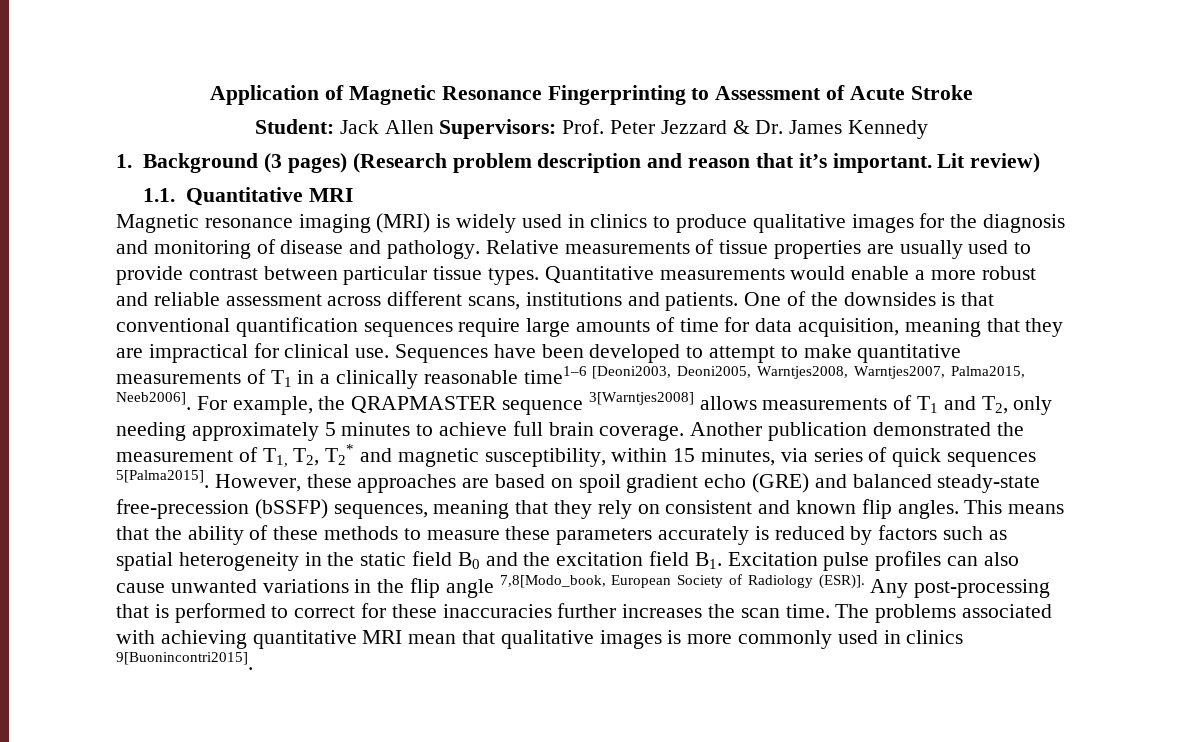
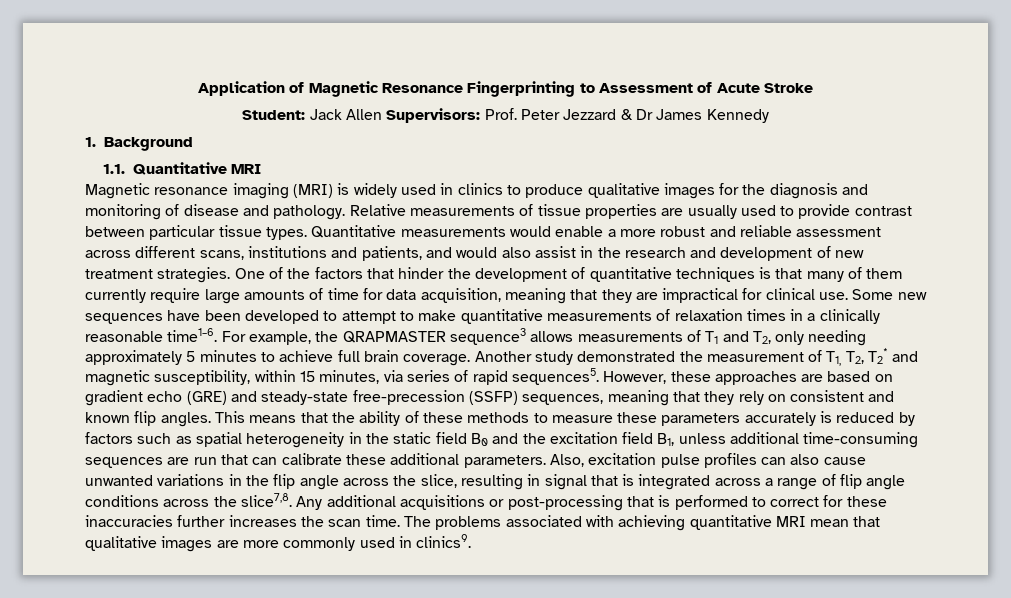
- Student: Jack Allen Supervisors: Prof. Peter Jezzard & Dr. James Kennedy
+ Student: Jack Allen Supervisors: Prof. Peter Jezzard & Dr James Kennedy
- 1. Background (3 pages) (Research problem description and reason that it’s important. Lit review)
+ 1. Background
- Quantitative measurements would enable a more robust and reliable assessment across different scans, institutions and patients. One of the downsides is that conventional quantification sequences require large amounts of time for data acquisition, meaning that they are impractical for clinical use.
+ Quantitative measurements would enable a more robust and reliable assessment across different scans, institutions and patients, and would also assist in the research and development of new treatment strategies. One of the factors that hinder the development of quantitative techniques is that many of them currently require large amounts of time for data acquisition, meaning that they are impractical for clinical use.
- Sequences have been developed to attempt to make quantitative measurements of T1 in a clinically reasonable time1–6 [Deoni2003, Deoni2005, Warntjes2008, Warntjes2007, Palma2015, Neeb2006].
+ Some new sequences have been developed to attempt to make quantitative measurements of relaxation times in a clinically reasonable time1–6.
- For example, the QRAPMASTER sequence 3[Warntjes2008] allows measurements of T1 and T2, only needing approximately 5 minutes to achieve full brain coverage.
+ For example, the QRAPMASTER sequence3 allows measurements of T1 and T2, only needing approximately 5 minutes to achieve full brain coverage.
- Another publication demonstrated the measurement of T1, T2, T2* and magnetic susceptibility, within 15 minutes, via series of quick sequences 5[Palma2015].
+ Another study demonstrated the measurement of T1, T2, T2* and magnetic susceptibility, within 15 minutes, via series of rapid sequences5.
- However, these approaches are based on spoil gradient echo (GRE) and balanced steady-state free-precession (bSSFP) sequences, meaning that they rely on consistent and known flip angles.
+ However, these approaches are based on gradient echo (GRE) and steady-state free-precession (SSFP) sequences, meaning that they rely on consistent and known flip angles.
- This means that the ability of these methods to measure these parameters accurately is reduced by factors such as spatial heterogeneity in the static field B0 and the excitation field B1. Excitation pulse profiles can also cause unwanted variations in the flip angle 7,8[Modo_book, European Society of Radiology (ESR)]. Any post-processing that is performed to correct for these inaccuracies further increases the scan time.
+ This means that the ability of these methods to measure these parameters accurately is reduced by factors such as spatial heterogeneity in the static field B0 and the excitation field B1, unless additional time-consuming sequences are run that can calibrate these additional parameters. Also, excitation pulse profiles can also cause unwanted variations in the flip angle across the slice, resulting in signal that is integrated across a range of flip angle conditions across the slice7,8. Any additional acquisitions or post-processing that is performed to correct for these inaccuracies further increases the scan time.
- The problems associated with achieving quantitative MRI mean that qualitative images is more commonly used in clinics 9[Buonincontri2015].
+ The problems associated with achieving quantitative MRI mean that qualitative images are more commonly used in clinics9.

